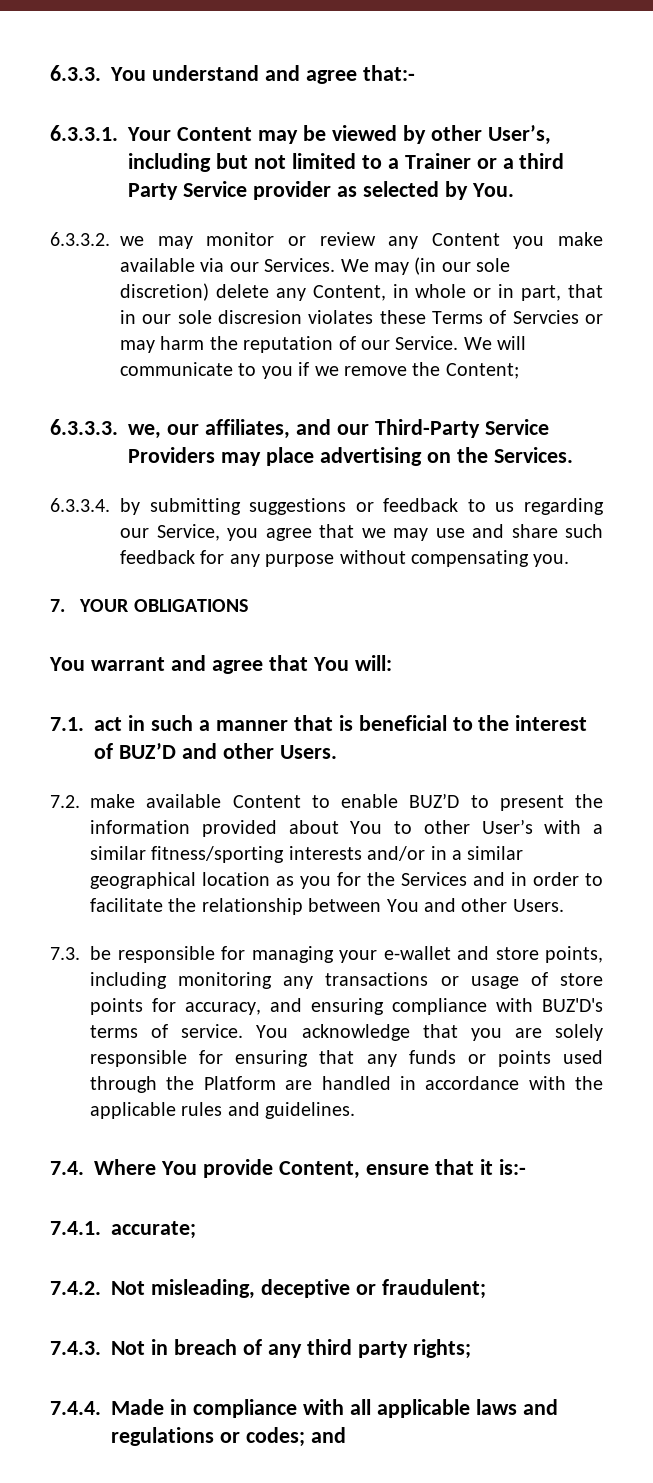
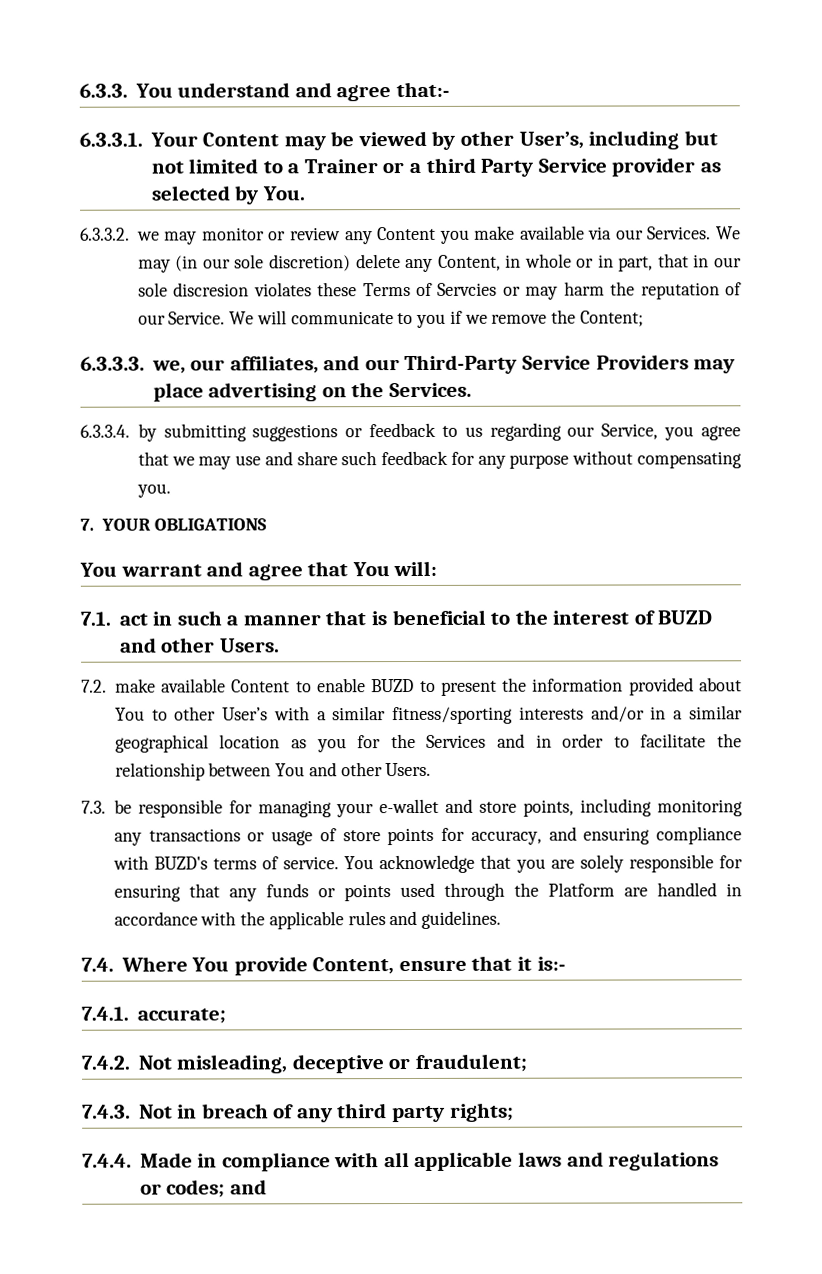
- 7.1. act in such a manner that is beneficial to the interest of BUZ’D and other Users.
+ 7.1. act in such a manner that is beneficial to the interest of BUZD and other Users.
- 7.2. make available Content to enable BUZ’D to present the information provided about You to other User’s with a similar fitness/sporting interests and/or in a similar geographical location as you for the Services and in order to facilitate the relationship between You and other Users.
+ 7.2. make available Content to enable BUZD to present the information provided about You to other User’s with a similar fitness/sporting interests and/or in a similar geographical location as you for the Services and in order to facilitate the relationship between You and other Users.
- 7.3. be responsible for managing your e-wallet and store points, including monitoring any transactions or usage of store points for accuracy, and ensuring compliance with BUZ'D's terms of service.
+ 7.3. be responsible for managing your e-wallet and store points, including monitoring any transactions or usage of store points for accuracy, and ensuring compliance with BUZD's terms of service.

